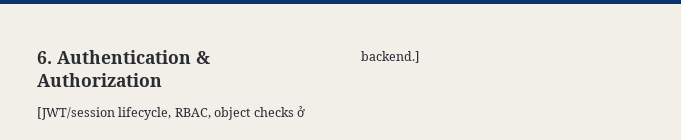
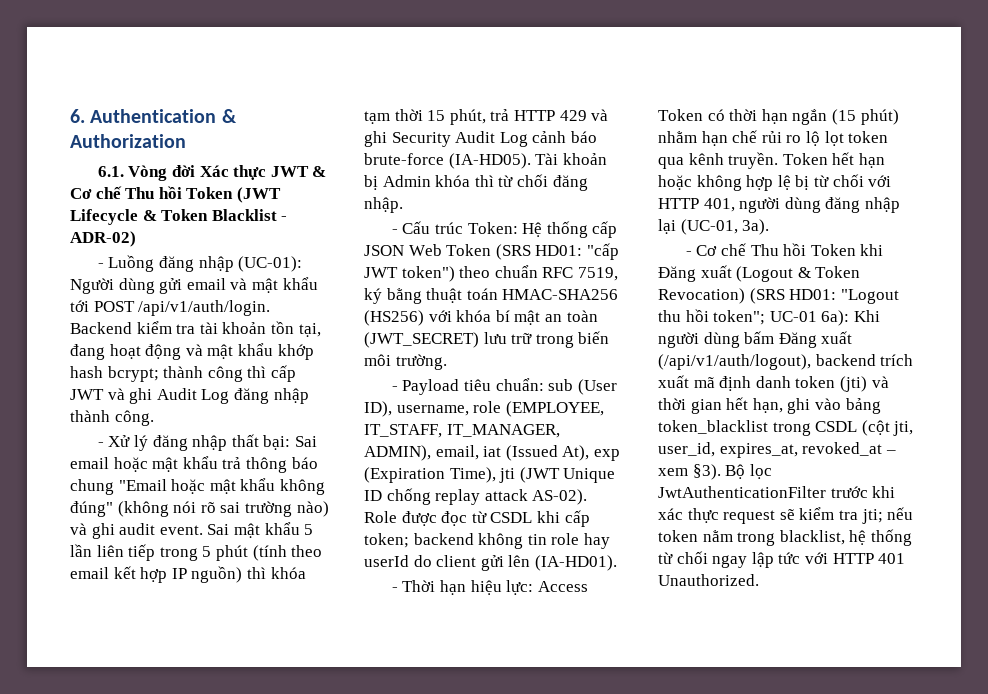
- [JWT/session lifecycle, RBAC, object checks ở backend.]
+ 6.1. Vòng đời Xác thực JWT & Cơ chế Thu hồi Token (JWT Lifecycle & Token Blacklist - ADR-02)
+ - Luồng đăng nhập (UC-01): Người dùng gửi email và mật khẩu tới POST /api/v1/auth/login. Backend kiểm tra tài khoản tồn tại, đang hoạt động và mật khẩu khớp hash bcrypt; thành công thì cấp JWT và ghi Audit Log đăng nhập thành công.
+ - Xử lý đăng nhập thất bại: Sai email hoặc mật khẩu trả thông báo chung "Email hoặc mật khẩu không đúng" (không nói rõ sai trường nào) và ghi audit event. Sai mật khẩu 5 lần liên tiếp trong 5 phút (tính theo email kết hợp IP nguồn) thì khóa tạm thời 15 phút, trả HTTP 429 và ghi Security Audit Log cảnh báo brute-force (IA-HD05). Tài khoản bị Admin khóa thì từ chối đăng nhập.
+ - Cấu trúc Token: Hệ thống cấp JSON Web Token (SRS HD01: "cấp JWT token") theo chuẩn RFC 7519, ký bằng thuật toán HMAC-SHA256 (HS256) với khóa bí mật an toàn (JWT_SECRET) lưu trữ trong biến môi trường.
+ - Payload tiêu chuẩn: sub (User ID), username, role (EMPLOYEE, IT_STAFF, IT_MANAGER, ADMIN), email, iat (Issued At), exp (Expiration Time), jti (JWT Unique ID chống replay attack AS-02). Role được đọc từ CSDL khi cấp token; backend không tin role hay userId do client gửi lên (IA-HD01).
+ - Thời hạn hiệu lực: Access Token có thời hạn ngắn (15 phút) nhằm hạn chế rủi ro lộ lọt token qua kênh truyền. Token hết hạn hoặc không hợp lệ bị từ chối với HTTP 401, người dùng đăng nhập lại (UC-01, 3a).
+ - Cơ chế Thu hồi Token khi Đăng xuất (Logout & Token Revocation) (SRS HD01: "Logout thu hồi token"; UC-01 6a): Khi người dùng bấm Đăng xuất (/api/v1/auth/logout), backend trích xuất mã định danh token (jti) và thời gian hết hạn, ghi vào bảng token_blacklist trong CSDL (cột jti, user_id, expires_at, revoked_at – xem §3). Bộ lọc JwtAuthenticationFilter trước khi xác thực request sẽ kiểm tra jti; nếu token nằm trong blacklist, hệ thống từ chối ngay lập tức với HTTP 401 Unauthorized.

